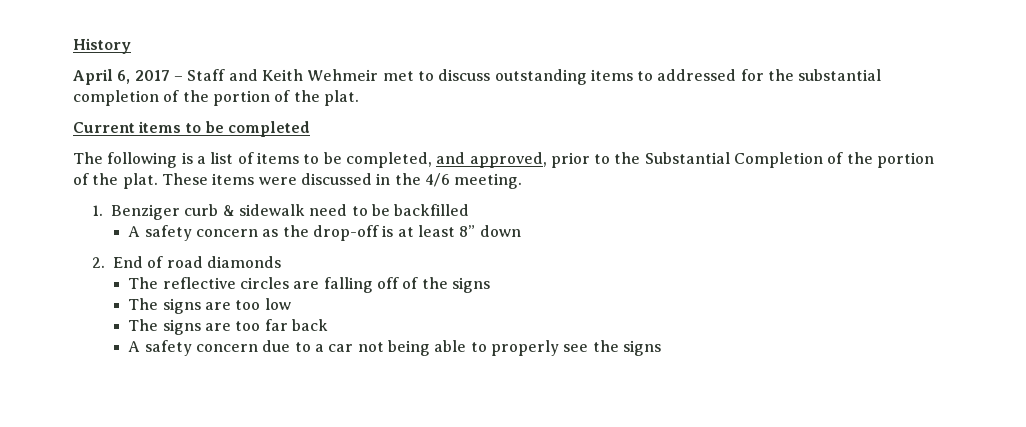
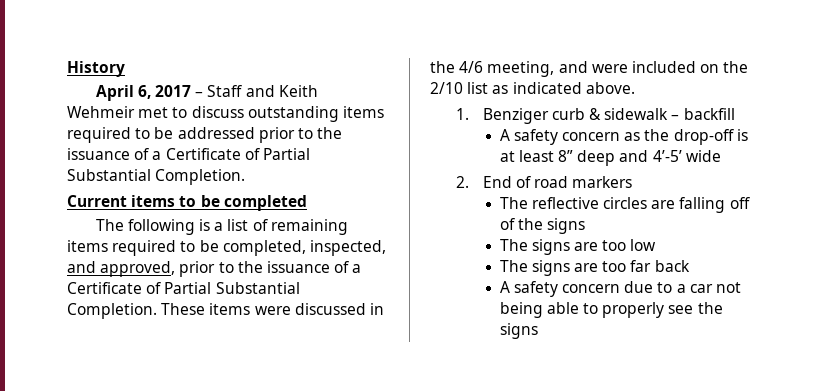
- April 6, 2017 – Staff and Keith Wehmeir met to discuss outstanding items to addressed for the substantial completion of the portion of the plat.
+ April 6, 2017 – Staff and Keith Wehmeir met to discuss outstanding items required to be addressed prior to the issuance of a Certificate of Partial Substantial Completion.
- The following is a list of items to be completed, and approved, prior to the Substantial Completion of the portion of the plat.
+ The following is a list of remaining items required to be completed, inspected, and approved, prior to the issuance of a Certificate of Partial Substantial Completion.
- These items were discussed in the 4/6 meeting.
+ These items were discussed in the 4/6 meeting, and were included on the 2/10 list as indicated above.
- 1. Benziger curb & sidewalk need to be backfilled
+ 1. Benziger curb & sidewalk – backfill
- A safety concern as the drop-off is at least 8” down
+ A safety concern as the drop-off is at least 8” deep and 4’-5’ wide
- 2. End of road diamonds
+ 2. End of road markers

